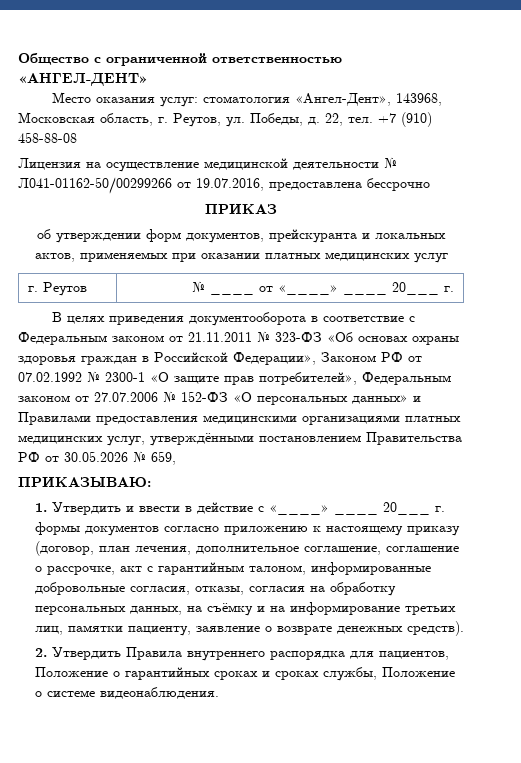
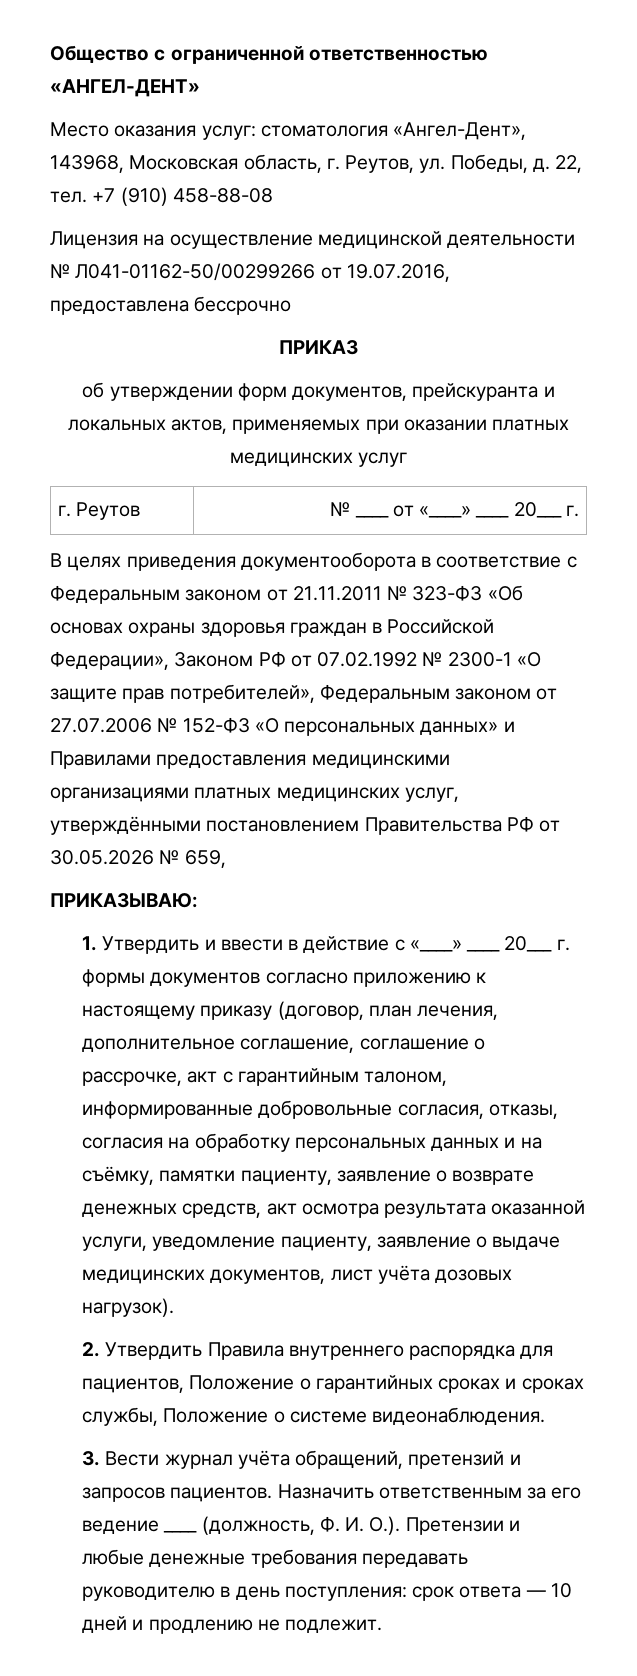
- 1. Утвердить и ввести в действие с «____» ____ 20___ г. формы документов согласно приложению к настоящему приказу (договор, план лечения, дополнительное соглашение, соглашение о рассрочке, акт с гарантийным талоном, информированные добровольные согласия, отказы, согласия на обработку персональных данных, на съёмку и на информирование третьих лиц, памятки пациенту, заявление о возврате денежных средств).
+ 1. Утвердить и ввести в действие с «____» ____ 20___ г. формы документов согласно приложению к настоящему приказу (договор, план лечения, дополнительное соглашение, соглашение о рассрочке, акт с гарантийным талоном, информированные добровольные согласия, отказы, согласия на обработку персональных данных и на съёмку, памятки пациенту, заявление о возврате денежных средств, акт осмотра результата оказанной услуги, уведомление пациенту, заявление о выдаче медицинских документов, лист учёта дозовых нагрузок).
+ 3. Вести журнал учёта обращений, претензий и запросов пациентов. Назначить ответственным за его ведение ____ (должность, Ф. И. О.). Претензии и любые денежные требования передавать руководителю в день поступления: срок ответа — 10 дней и продлению не подлежит.

